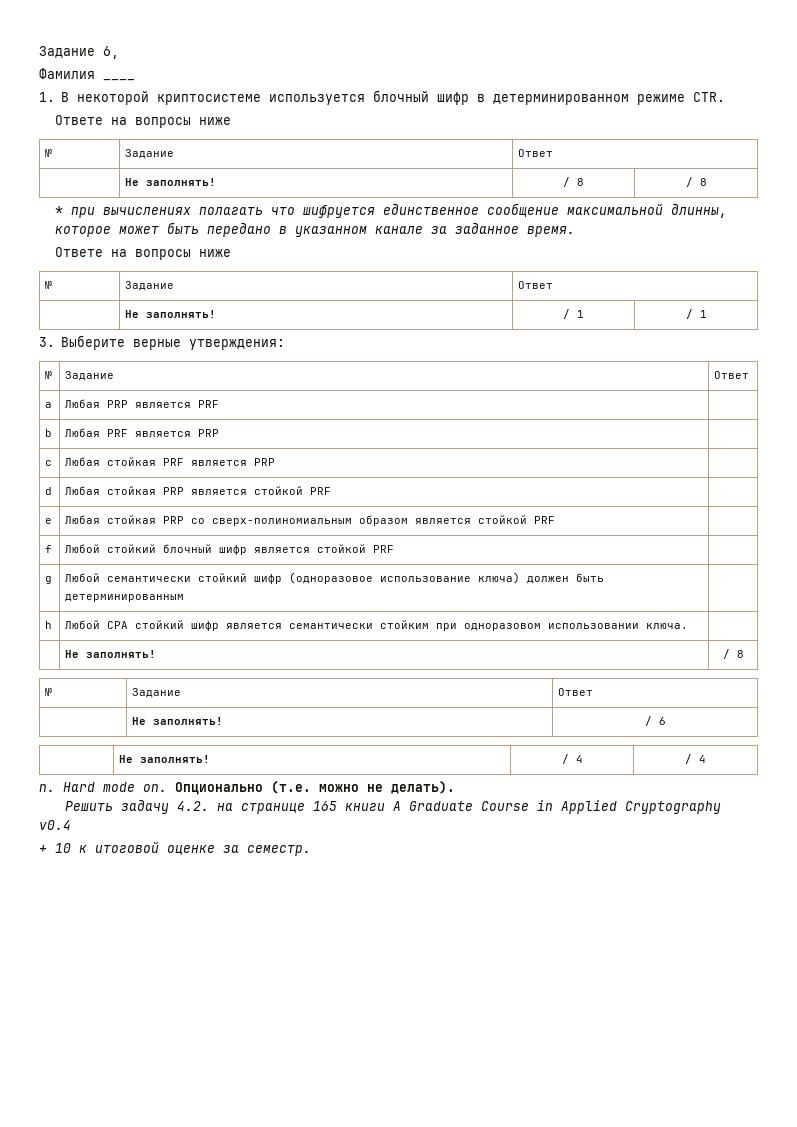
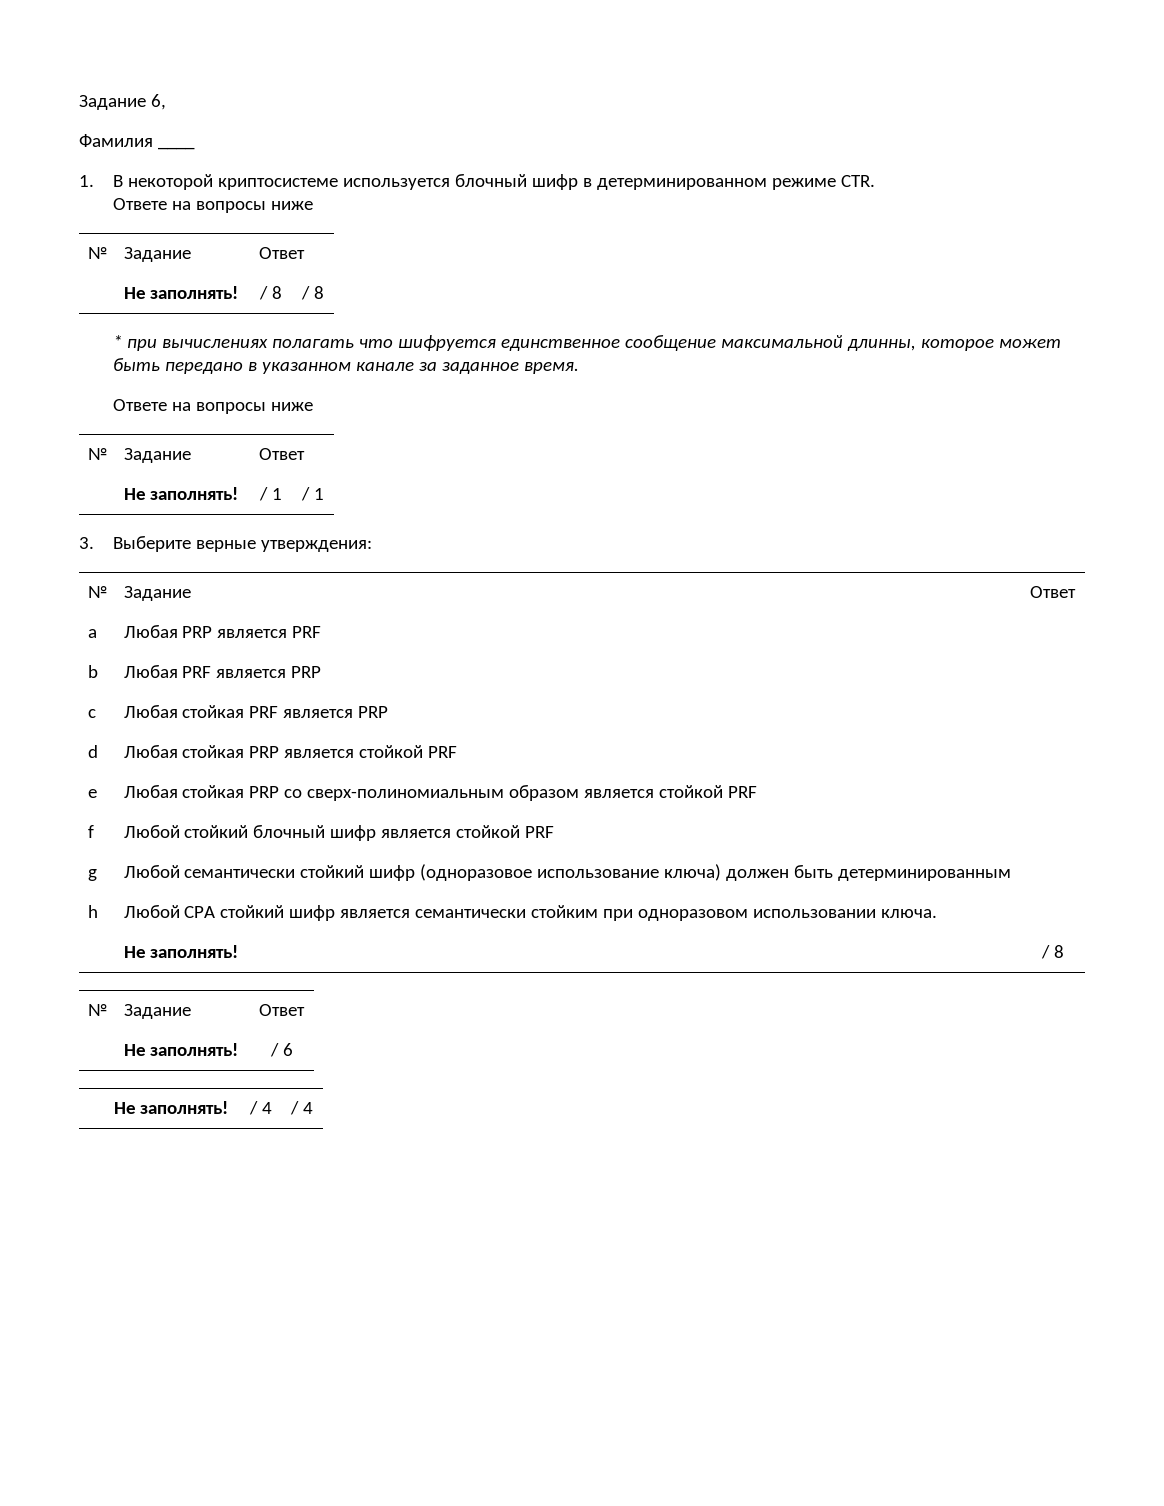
- n. Hard mode on. Опционально (т.е. можно не делать).
- Решить задачу 4.2. на странице 165 книги A Graduate Course in Applied Cryptography v0.4
- + 10 к итоговой оценке за семестр.

